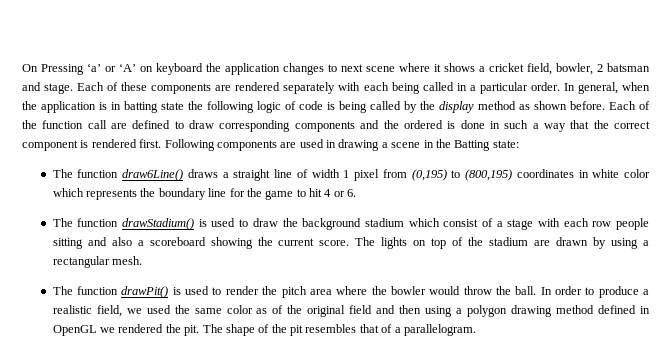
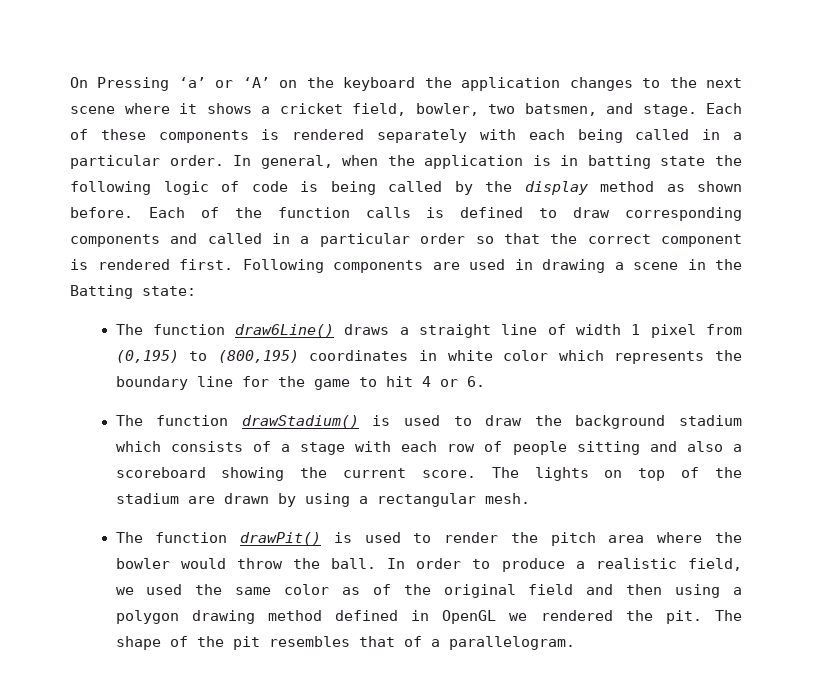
- On Pressing ‘a’ or ‘A’ on keyboard the application changes to next scene where it shows a cricket field, bowler, 2 batsman and stage.
+ On Pressing ‘a’ or ‘A’ on the keyboard the application changes to the next scene where it shows a cricket field, bowler, two batsmen, and stage.
- Each of these components are rendered separately with each being called in a particular order.
+ Each of these components is rendered separately with each being called in a particular order.
- Each of the function call are defined to draw corresponding components and the ordered is done in such a way that the correct component is rendered first.
+ Each of the function calls is defined to draw corresponding components and called in a particular order so that the correct component is rendered first.
- The function drawStadium() is used to draw the background stadium which consist of a stage with each row people sitting and also a scoreboard showing the current score.
+ The function drawStadium() is used to draw the background stadium which consists of a stage with each row of people sitting and also a scoreboard showing the current score.

